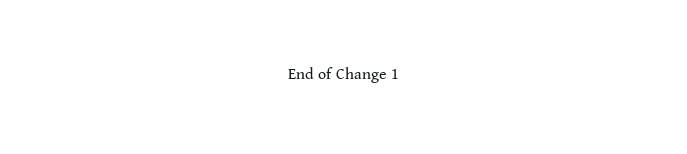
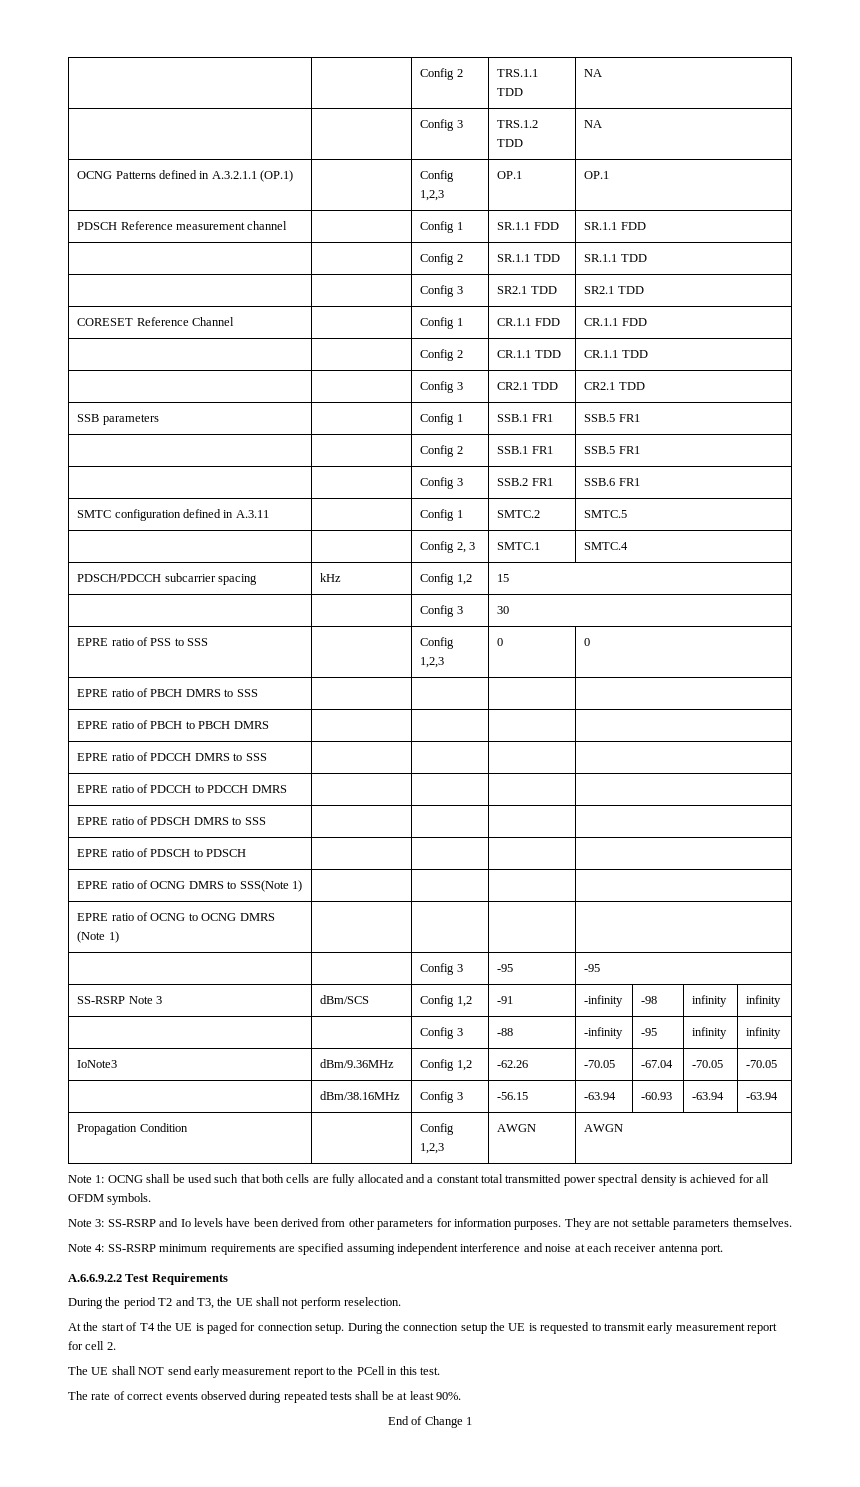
+ | | Config 2 | TRS.1.1 TDD | NA
+ | | Config 3 | TRS.1.2 TDD | NA
+ OCNG Patterns defined in A.3.2.1.1 (OP.1) | | Config 1,2,3 | OP.1 | OP.1
+ PDSCH Reference measurement channel | | Config 1 | SR.1.1 FDD | SR.1.1 FDD
+ | | Config 2 | SR.1.1 TDD | SR.1.1 TDD
+ | | Config 3 | SR2.1 TDD | SR2.1 TDD
+ CORESET Reference Channel | | Config 1 | CR.1.1 FDD | CR.1.1 FDD
+ | | Config 2 | CR.1.1 TDD | CR.1.1 TDD
+ | | Config 3 | CR2.1 TDD | CR2.1 TDD
+ SSB parameters | | Config 1 | SSB.1 FR1 | SSB.5 FR1
+ | | Config 2 | SSB.1 FR1 | SSB.5 FR1
+ | | Config 3 | SSB.2 FR1 | SSB.6 FR1
+ SMTC configuration defined in A.3.11 | | Config 1 | SMTC.2 | SMTC.5
+ | | Config 2, 3 | SMTC.1 | SMTC.4
+ PDSCH/PDCCH subcarrier spacing | kHz | Config 1,2 | 15
+ | | Config 3 | 30
+ EPRE ratio of PSS to SSS | | Config 1,2,3 | 0 | 0
+ EPRE ratio of PBCH DMRS to SSS | | | |
+ EPRE ratio of PBCH to PBCH DMRS | | | |
+ EPRE ratio of PDCCH DMRS to SSS | | | |
+ EPRE ratio of PDCCH to PDCCH DMRS | | | |
+ EPRE ratio of PDSCH DMRS to SSS | | | |
+ EPRE ratio of PDSCH to PDSCH | | | |
+ EPRE ratio of OCNG DMRS to SSS(Note 1) | | | |
+ EPRE ratio of OCNG to OCNG DMRS (Note 1) | | | |
+ | | Config 3 | -95 | -95
+ SS-RSRP Note 3 | dBm/SCS | Config 1,2 | -91 | -infinity | -98 | infinity | infinity
+ | | Config 3 | -88 | -infinity | -95 | infinity | infinity
+ IoNote3 | dBm/9.36MHz | Config 1,2 | -62.26 | -70.05 | -67.04 | -70.05 | -70.05
+ | dBm/38.16MHz | Config 3 | -56.15 | -63.94 | -60.93 | -63.94 | -63.94
+ Propagation Condition | | Config 1,2,3 | AWGN | AWGN
+ Note 1: OCNG shall be used such that both cells are fully allocated and a constant total transmitted power spectral density is achieved for all OFDM symbols.
+ Note 3: SS-RSRP and Io levels have been derived from other parameters for information purposes. They are not settable parameters themselves.
+ Note 4: SS-RSRP minimum requirements are specified assuming independent interference and noise at each receiver antenna port.
+ A.6.6.9.2.2 Test Requirements
+ During the period T2 and T3, the UE shall not perform reselection.
+ At the start of T4 the UE is paged for connection setup. During the connection setup the UE is requested to transmit early measurement report for cell 2.
+ The UE shall NOT send early measurement report to the PCell in this test.
+ The rate of correct events observed during repeated tests shall be at least 90%.

